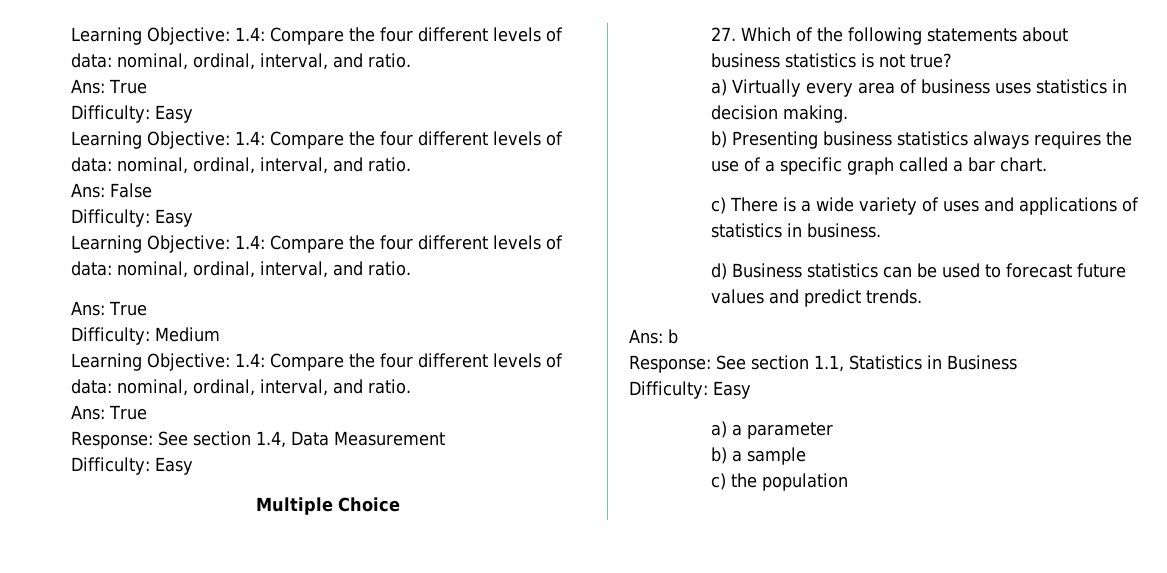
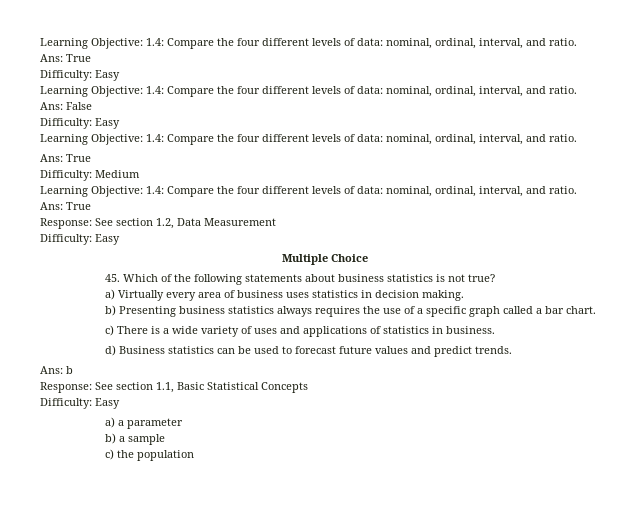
- Response: See section 1.4, Data Measurement
+ Response: See section 1.2, Data Measurement
- 27. Which of the following statements about business statistics is not true?
+ 45. Which of the following statements about business statistics is not true?
- Response: See section 1.1, Statistics in Business
+ Response: See section 1.1, Basic Statistical Concepts

